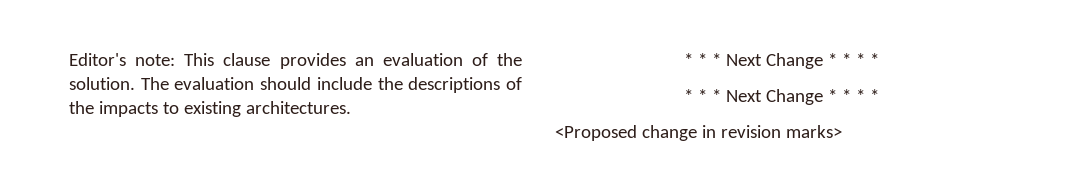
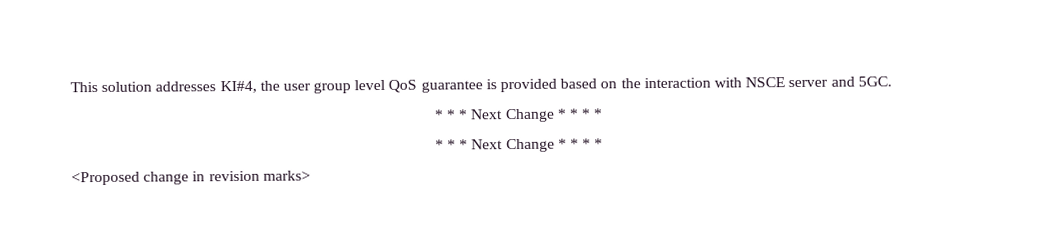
- Editor's note: This clause provides an evaluation of the solution. The evaluation should include the descriptions of the impacts to existing architectures.
+ This solution addresses KI#4, the user group level QoS guarantee is provided based on the interaction with NSCE server and 5GC.

